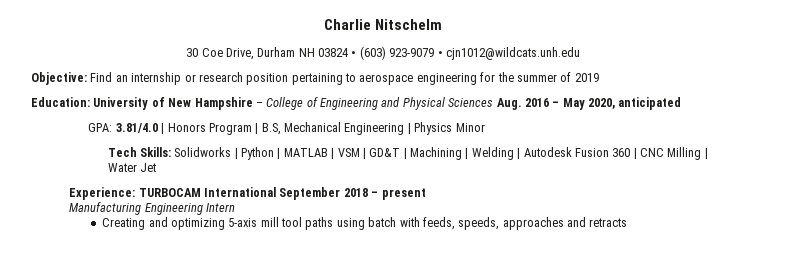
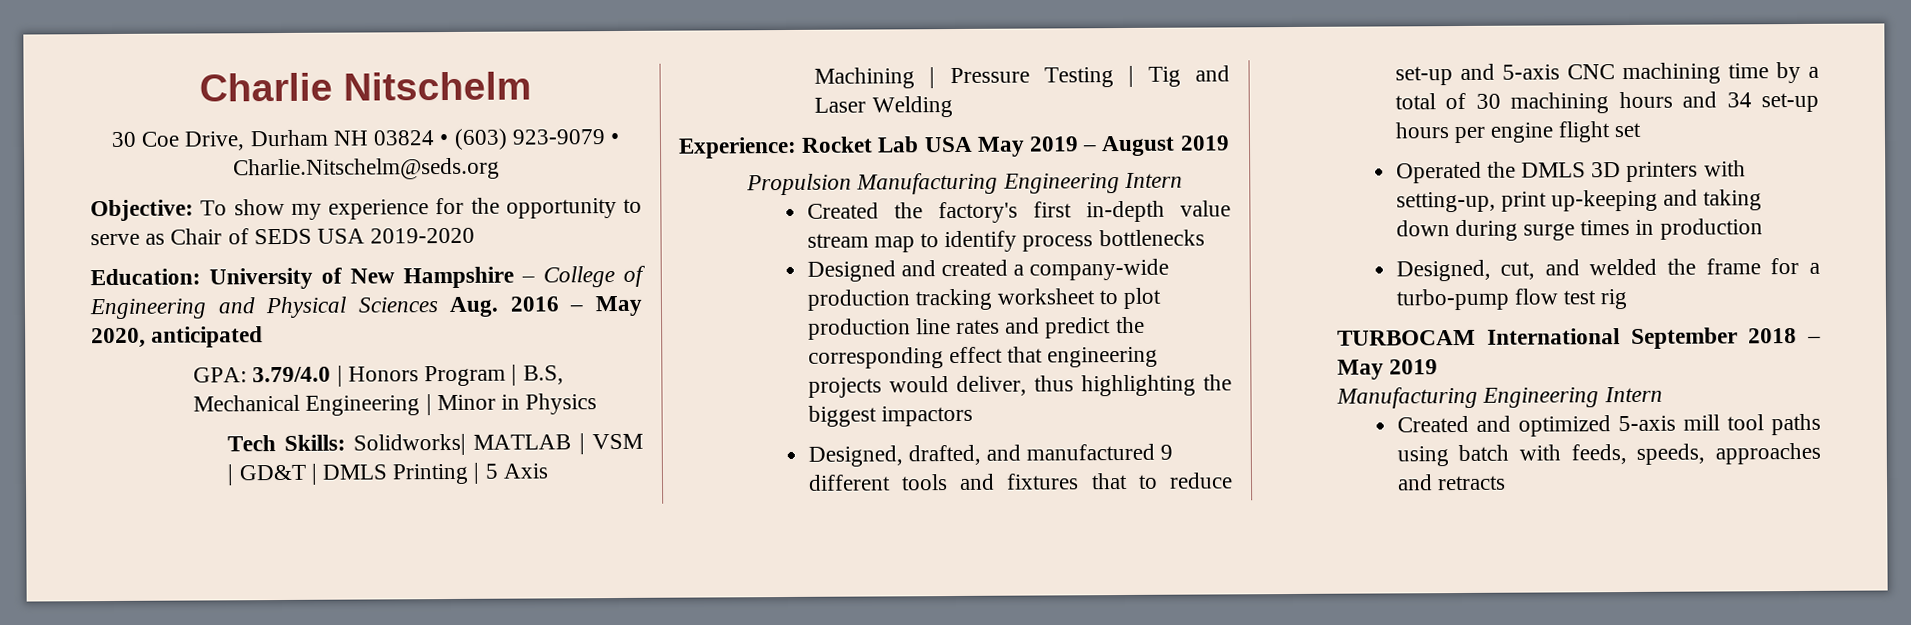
- 30 Coe Drive, Durham NH 03824 • (603) 923-9079 • cjn1012@wildcats.unh.edu
+ 30 Coe Drive, Durham NH 03824 • (603) 923-9079 • Charlie.Nitschelm@seds.org
- Objective: Find an internship or research position pertaining to aerospace engineering for the summer of 2019
+ Objective: To show my experience for the opportunity to serve as Chair of SEDS USA 2019-2020
- GPA: 3.81/4.0 | Honors Program | B.S, Mechanical Engineering | Physics Minor
+ GPA: 3.79/4.0 | Honors Program | B.S, Mechanical Engineering | Minor in Physics
- Tech Skills: Solidworks | Python | MATLAB | VSM | GD&T | Machining | Welding | Autodesk Fusion 360 | CNC Milling | Water Jet
- Experience: TURBOCAM International September 2018 – present
+ Tech Skills: Solidworks| MATLAB | VSM | GD&T | DMLS Printing | 5 Axis Machining | Pressure Testing | Tig and Laser Welding
+ Experience: Rocket Lab USA May 2019 – August 2019
+ Propulsion Manufacturing Engineering Intern
+ Created the factory's first in-depth value stream map to identify process bottlenecks
+ Designed and created a company-wide production tracking worksheet to plot production line rates and predict the corresponding effect that engineering projects would deliver, thus highlighting the biggest impactors
+ Designed, drafted, and manufactured 9 different tools and fixtures that to reduce set-up and 5-axis CNC machining time by a total of 30 machining hours and 34 set-up hours per engine flight set
+ Operated the DMLS 3D printers with setting-up, print up-keeping and taking down during surge times in production
+ Designed, cut, and welded the frame for a turbo-pump flow test rig
+ TURBOCAM International September 2018 – May 2019
  Manufacturing Engineering Intern
- Creating and optimizing 5-axis mill tool paths using batch with feeds, speeds, approaches and retracts
+ Created and optimized 5-axis mill tool paths using batch with feeds, speeds, approaches and retracts

